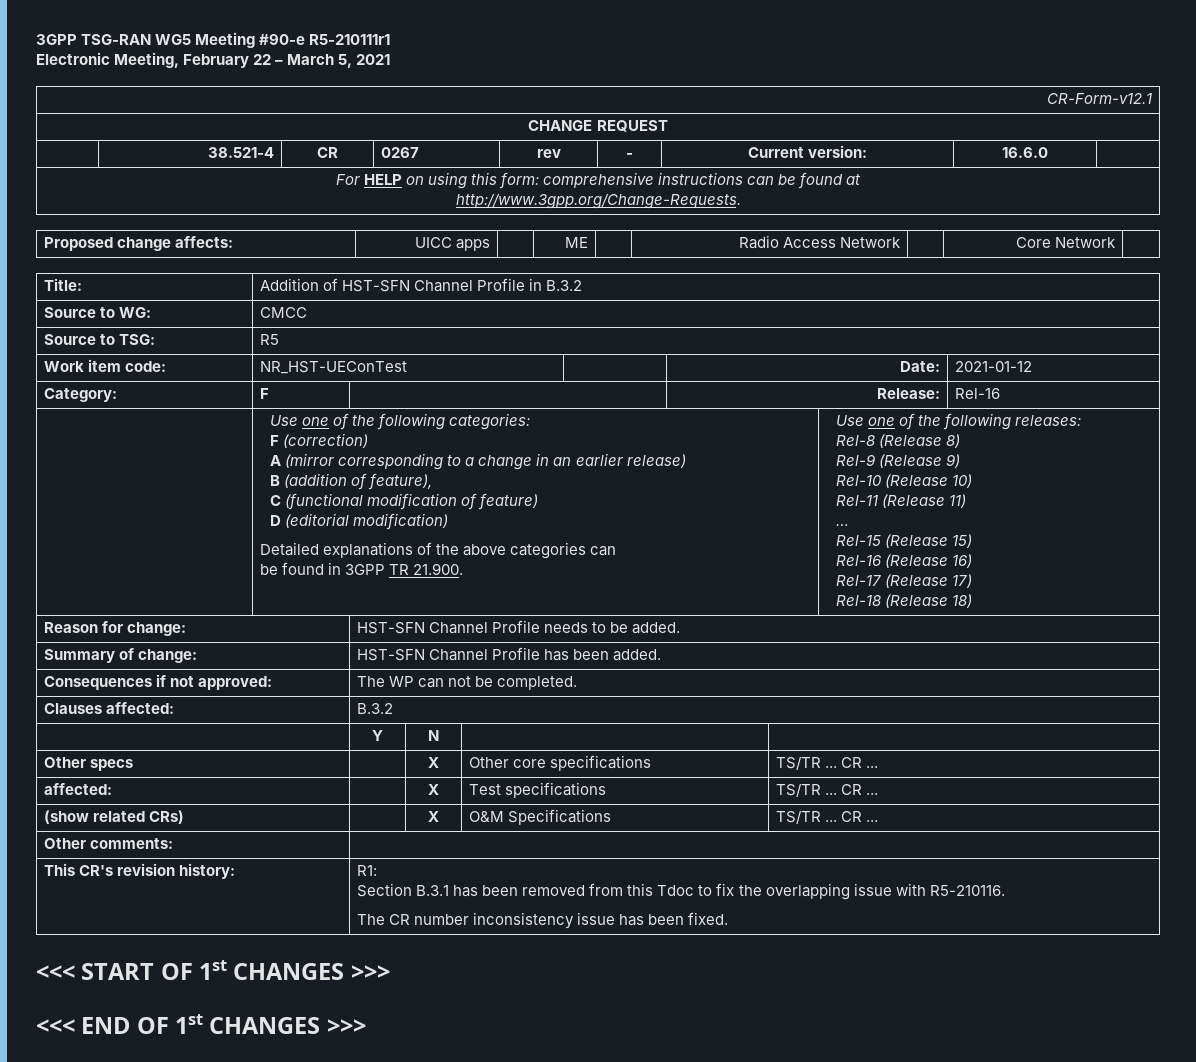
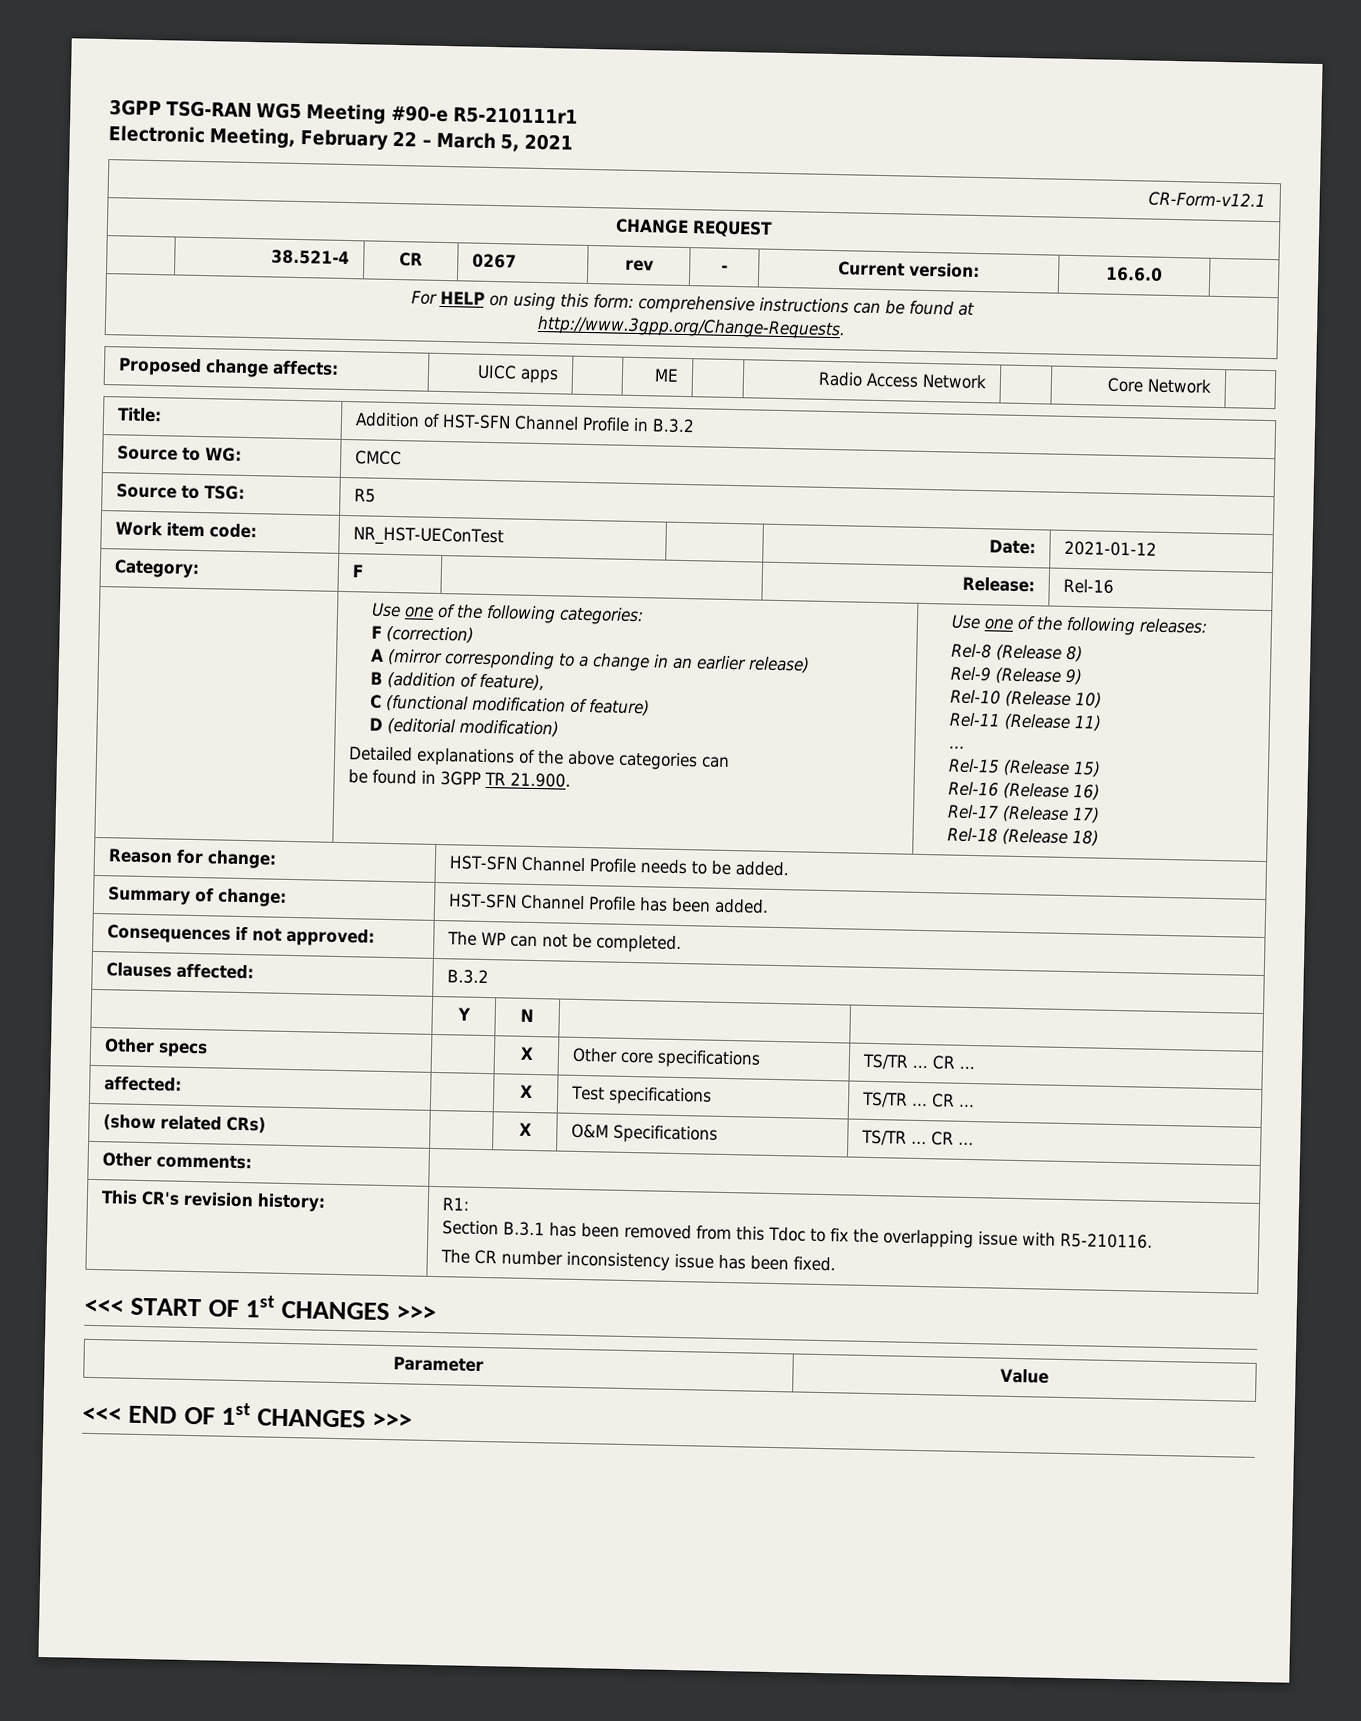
+ Parameter | Value

